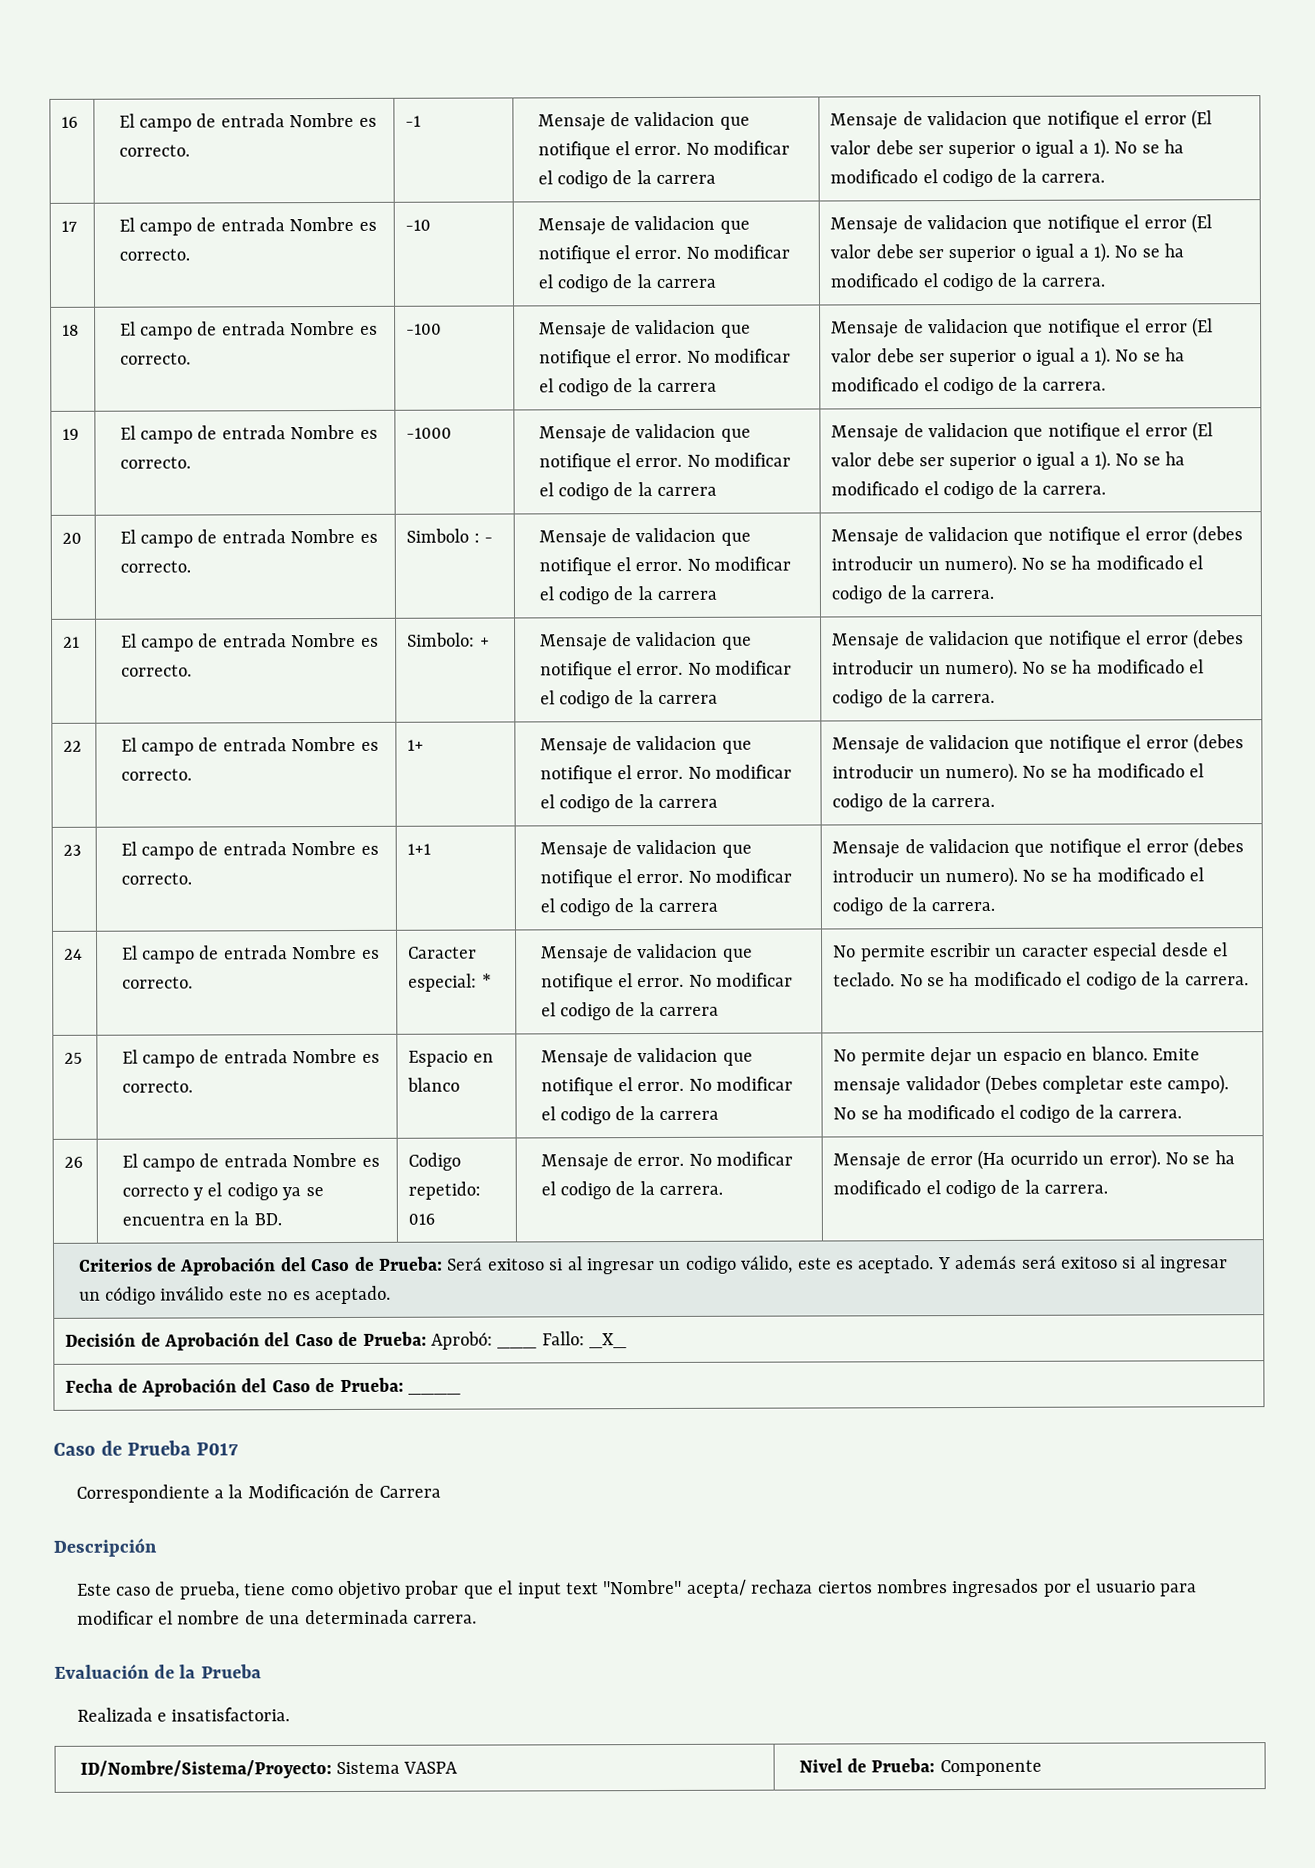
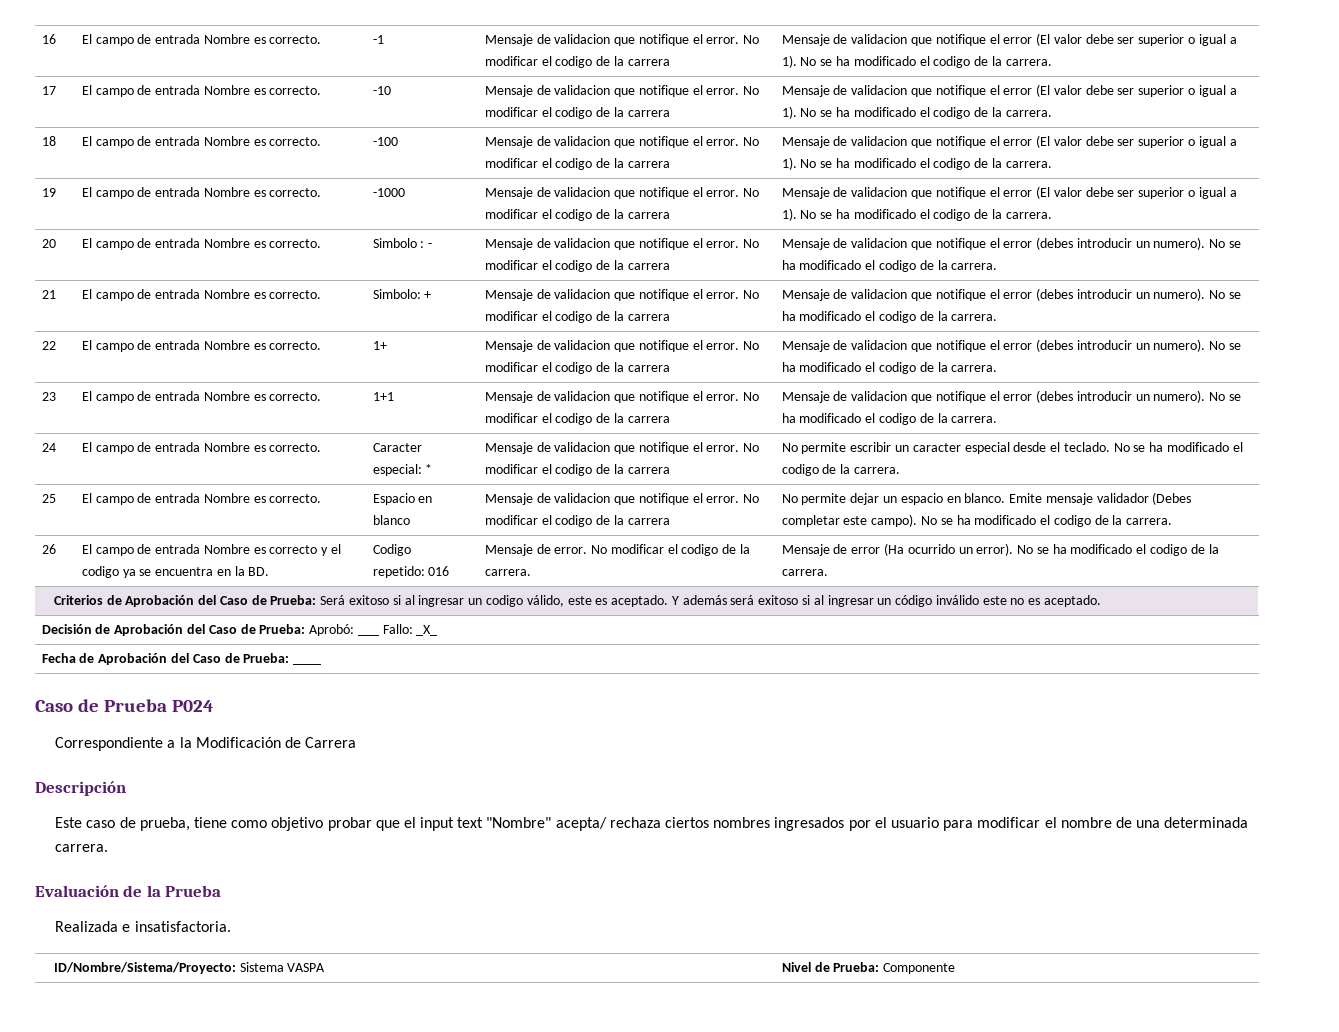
- Caso de Prueba P017
+ Caso de Prueba P024

